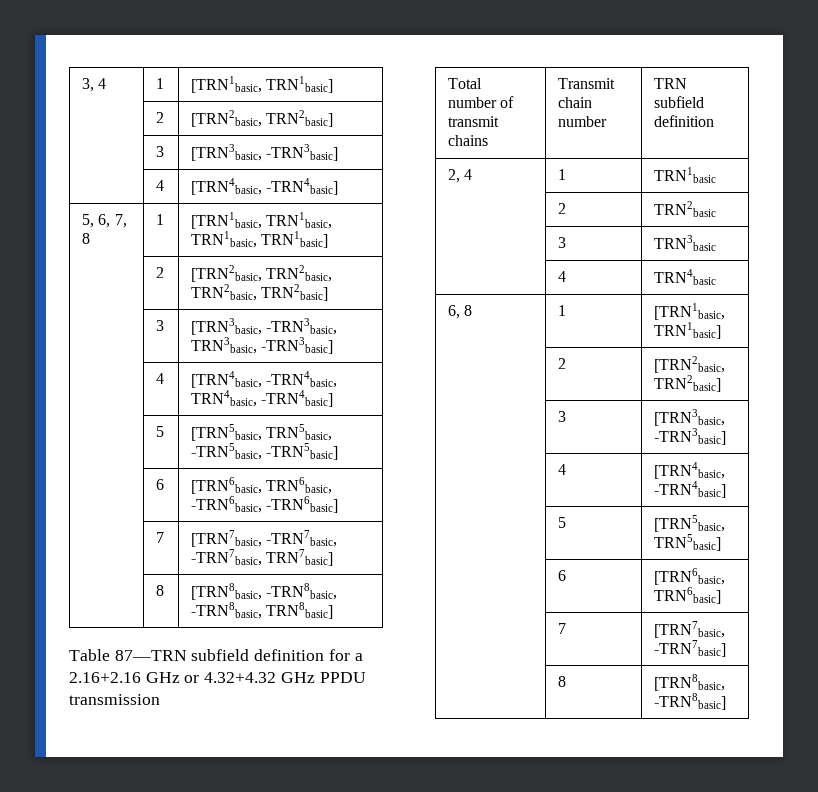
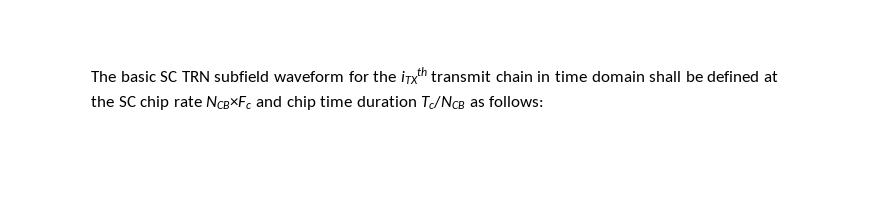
- 3, 4 | 1 | [TRN1basic, TRN1basic]
- | 2 | [TRN2basic, TRN2basic]
- | 3 | [TRN3basic, -TRN3basic]
- | 4 | [TRN4basic, -TRN4basic]
- 5, 6, 7, 8 | 1 | [TRN1basic, TRN1basic, TRN1basic, TRN1basic]
- | 2 | [TRN2basic, TRN2basic, TRN2basic, TRN2basic]
- | 3 | [TRN3basic, -TRN3basic, TRN3basic, -TRN3basic]
- | 4 | [TRN4basic, -TRN4basic, TRN4basic, -TRN4basic]
- | 5 | [TRN5basic, TRN5basic, -TRN5basic, -TRN5basic]
- | 6 | [TRN6basic, TRN6basic, -TRN6basic, -TRN6basic]
- | 7 | [TRN7basic, -TRN7basic, -TRN7basic, TRN7basic]
- | 8 | [TRN8basic, -TRN8basic, -TRN8basic, TRN8basic]
- Table 87—TRN subfield definition for a 2.16+2.16 GHz or 4.32+4.32 GHz PPDU transmission
- Total number of transmit chains | Transmit chain number | TRN subfield definition
- 2, 4 | 1 | TRN1basic
- | 2 | TRN2basic
- | 3 | TRN3basic
- | 4 | TRN4basic
- 6, 8 | 1 | [TRN1basic, TRN1basic]
- | 2 | [TRN2basic, TRN2basic]
- | 3 | [TRN3basic, -TRN3basic]
- | 4 | [TRN4basic, -TRN4basic]
- | 5 | [TRN5basic, TRN5basic]
- | 6 | [TRN6basic, TRN6basic]
- | 7 | [TRN7basic, -TRN7basic]
- | 8 | [TRN8basic, -TRN8basic]
+ The basic SC TRN subfield waveform for the iTXth transmit chain in time domain shall be defined at the SC chip rate NCB×Fc and chip time duration Tc/NCB as follows:

